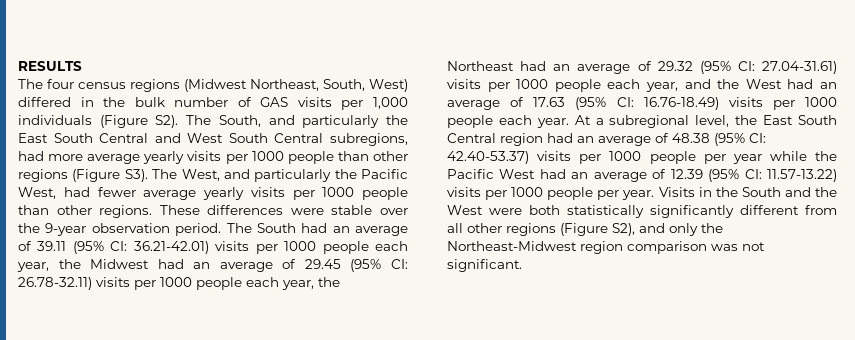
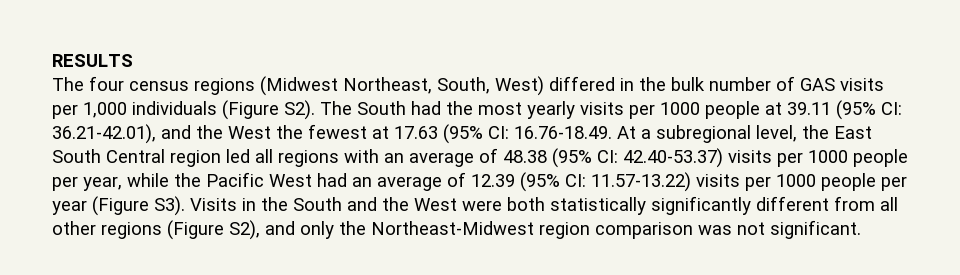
- The four census regions (Midwest Northeast, South, West) differed in the bulk number of GAS visits per 1,000 individuals (Figure S2). The South, and particularly the East South Central and West South Central subregions, had more average yearly visits per 1000 people than other regions (Figure S3). The West, and particularly the Pacific West, had fewer average yearly visits per 1000 people than other regions. These differences were stable over the 9-year observation period. The South had an average of 39.11 (95% CI: 36.21-42.01) visits per 1000 people each year, the Midwest had an average of 29.45 (95% CI: 26.78-32.11) visits per 1000 people each year, the Northeast had an average of 29.32 (95% CI: 27.04-31.61) visits per 1000 people each year, and the West had an average of 17.63 (95% CI: 16.76-18.49) visits per 1000 people each year. At a subregional level, the East South Central region had an average of 48.38 (95% CI:
+ The four census regions (Midwest Northeast, South, West) differed in the bulk number of GAS visits per 1,000 individuals (Figure S2). The South had the most yearly visits per 1000 people at 39.11 (95% CI: 36.21-42.01), and the West the fewest at 17.63 (95% CI: 16.76-18.49. At a subregional level, the East South Central region led all regions with an average of 48.38 (95% CI:
- 42.40-53.37) visits per 1000 people per year while the Pacific West had an average of 12.39 (95% CI:
+ 42.40-53.37) visits per 1000 people per year, while the Pacific West had an average of 12.39 (95% CI:
- 11.57-13.22) visits per 1000 people per year. Visits in the South and the West were both statistically significantly different from all other regions (Figure S2), and only the Northeast-Midwest region comparison was not significant.
+ 11.57-13.22) visits per 1000 people per year (Figure S3). Visits in the South and the West were both statistically significantly different from all other regions (Figure S2), and only the Northeast-Midwest region comparison was not significant.

